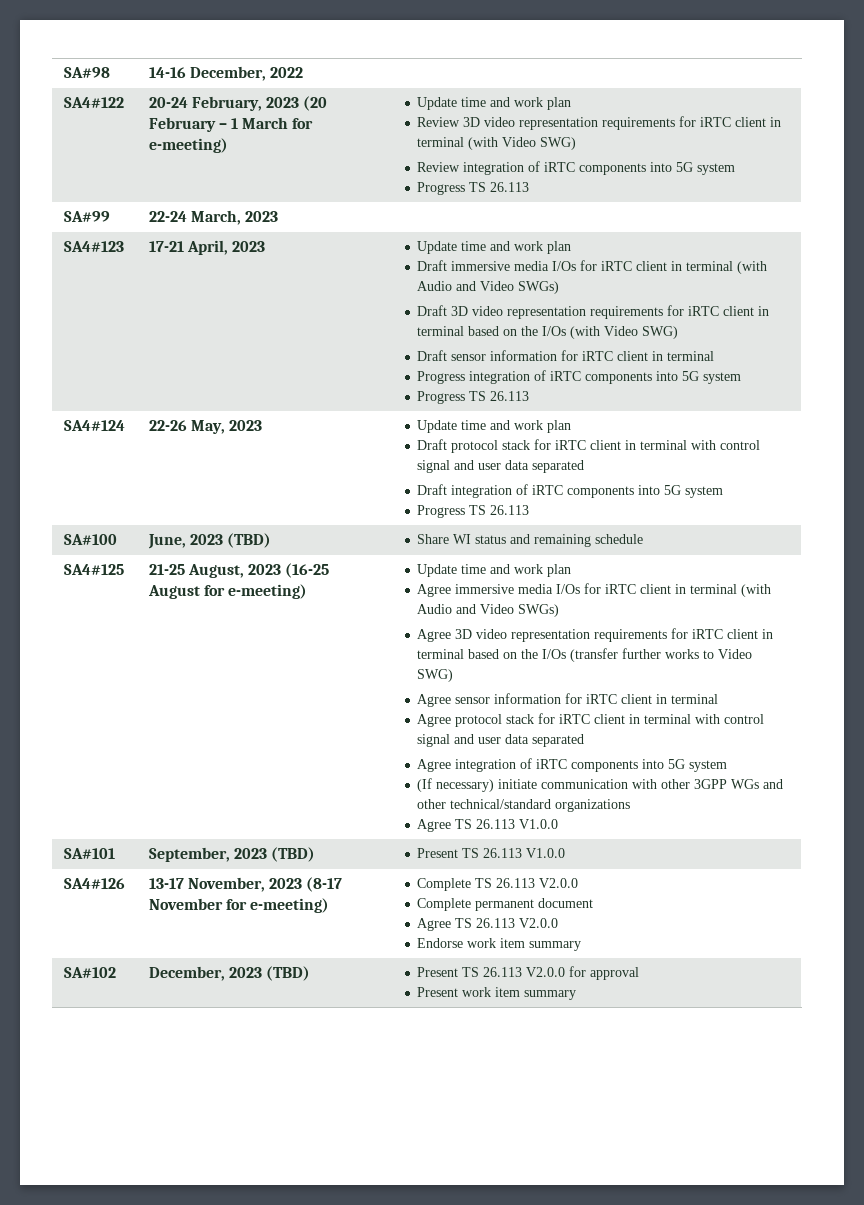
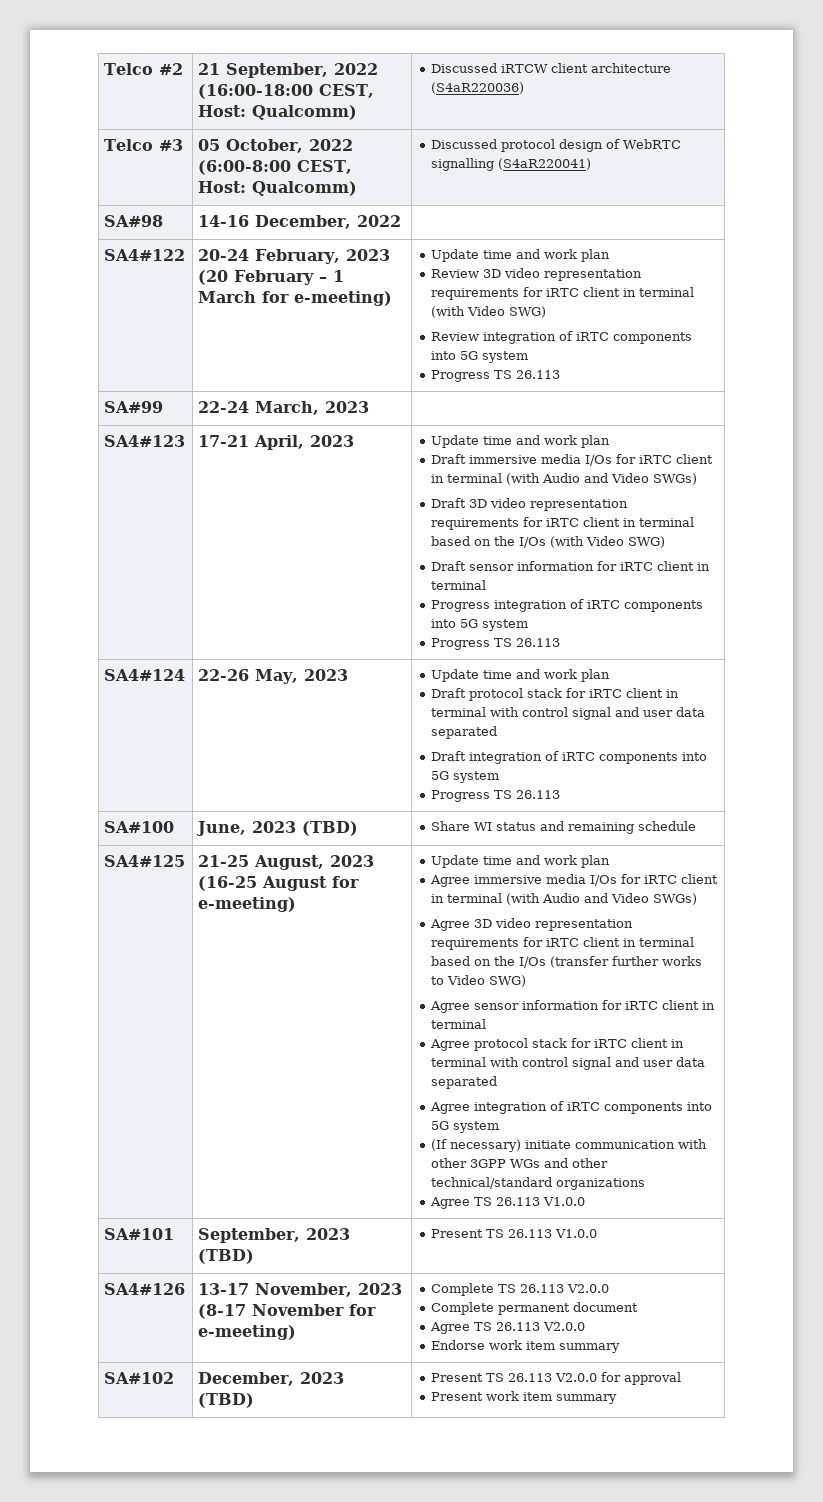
+ Telco #2 | 21 September, 2022 (16:00-18:00 CEST, Host: Qualcomm) | Discussed iRTCW client architecture (S4aR220036)
+ Telco #3 | 05 October, 2022 (6:00-8:00 CEST, Host: Qualcomm) | Discussed protocol design of WebRTC signalling (S4aR220041)

